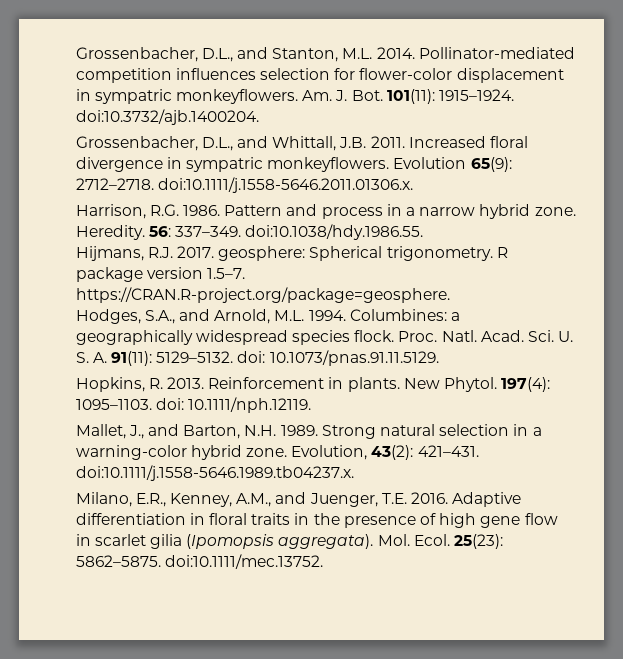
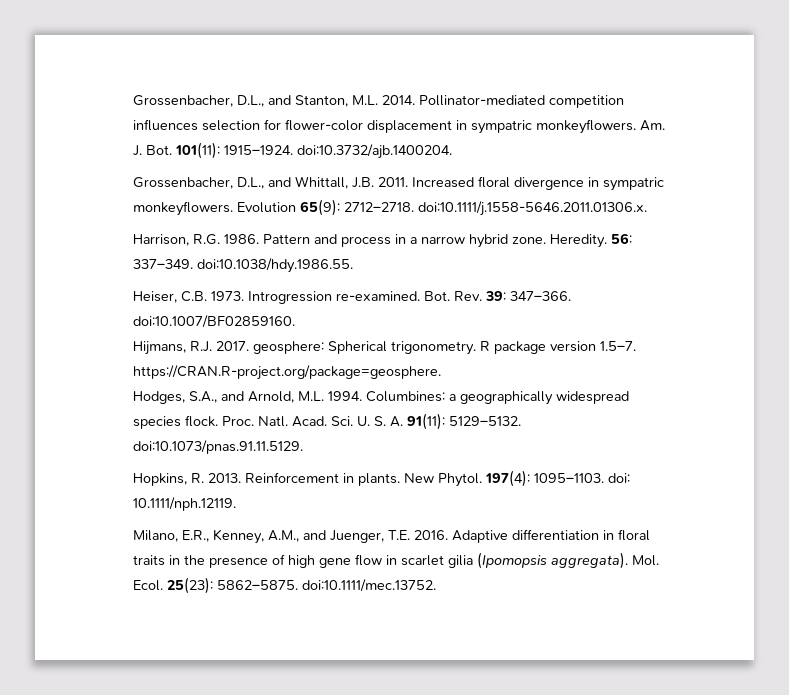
+ Heiser, C.B. 1973. Introgression re-examined. Bot. Rev. 39: 347–366. doi:10.1007/BF02859160.
- Sci. U. S. A. 91(11): 5129–5132. doi: 10.1073/pnas.91.11.5129.
+ Sci. U. S. A. 91(11): 5129–5132. doi:10.1073/pnas.91.11.5129.
- Mallet, J., and Barton, N.H. 1989. Strong natural selection in a warning-color hybrid zone. Evolution, 43(2): 421–431. doi:10.1111/j.1558-5646.1989.tb04237.x.

